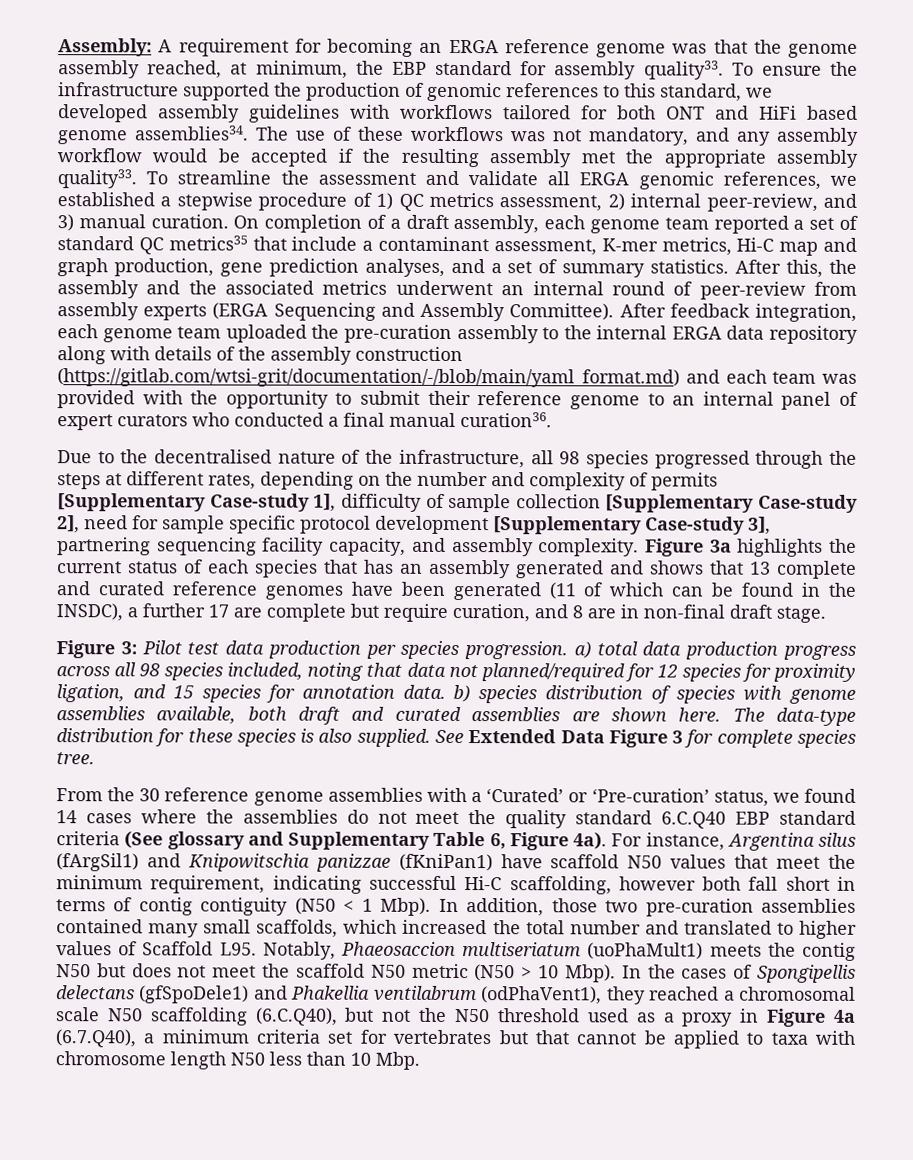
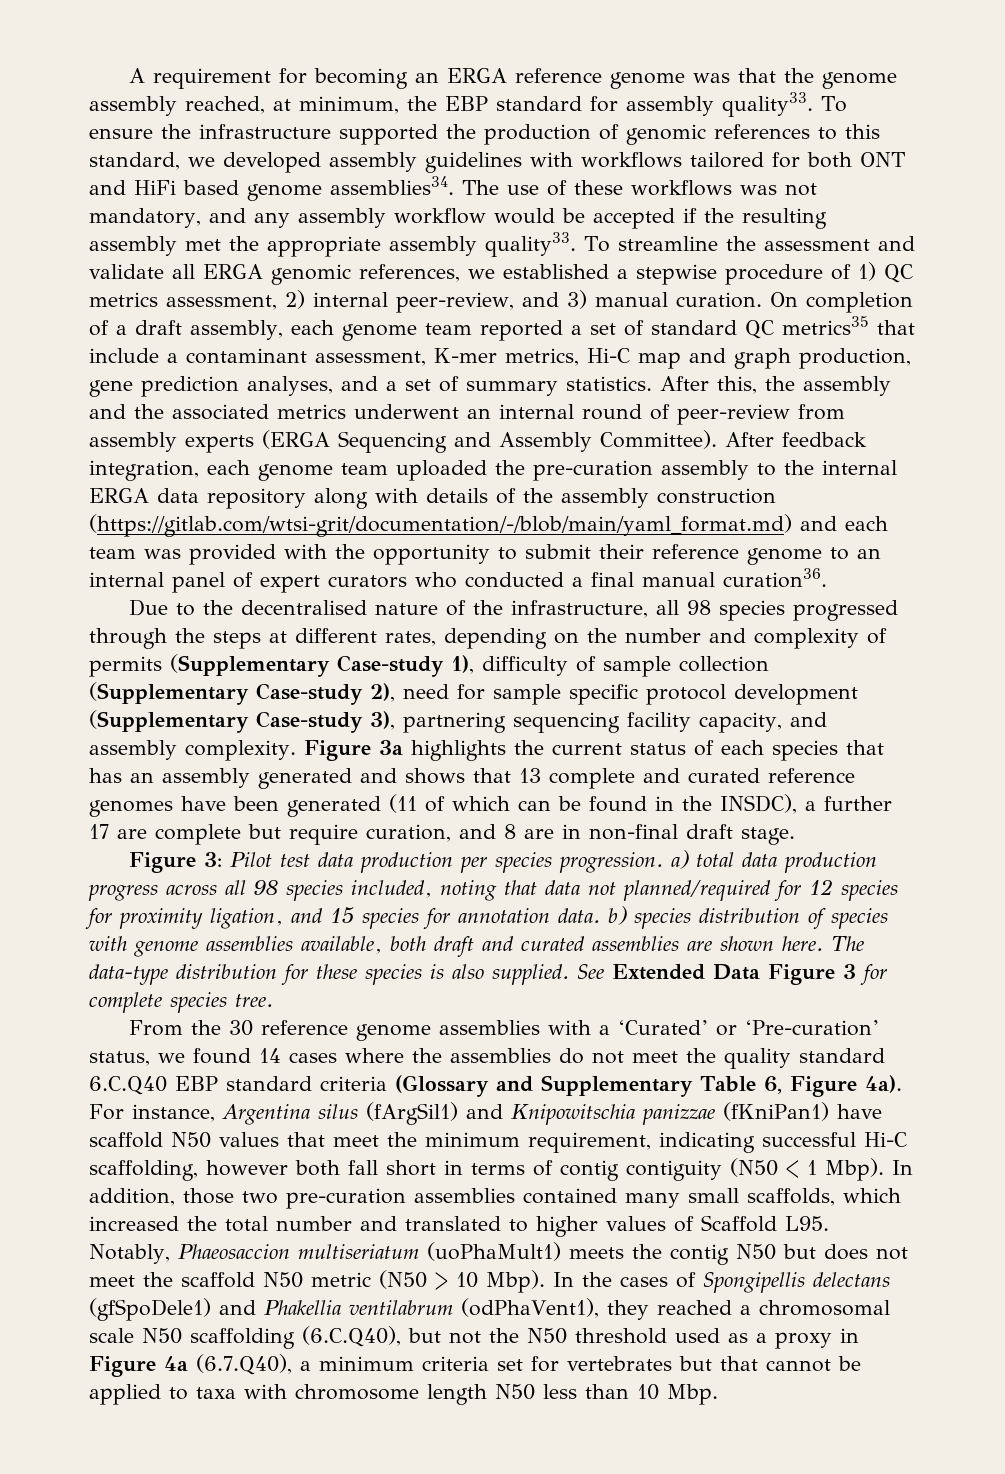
- Assembly: A requirement for becoming an ERGA reference genome was that the genome assembly reached, at minimum, the EBP standard for assembly quality33.
+ A requirement for becoming an ERGA reference genome was that the genome assembly reached, at minimum, the EBP standard for assembly quality33.
- Due to the decentralised nature of the infrastructure, all 98 species progressed through the steps at different rates, depending on the number and complexity of permits [Supplementary Case-study 1], difficulty of sample collection [Supplementary Case-study 2], need for sample specific protocol development [Supplementary Case-study 3], partnering sequencing facility capacity, and assembly complexity.
+ Due to the decentralised nature of the infrastructure, all 98 species progressed through the steps at different rates, depending on the number and complexity of permits (Supplementary Case-study 1), difficulty of sample collection (Supplementary Case-study 2), need for sample specific protocol development (Supplementary Case-study 3), partnering sequencing facility capacity, and assembly complexity.
- From the 30 reference genome assemblies with a ‘Curated’ or ‘Pre-curation’ status, we found 14 cases where the assemblies do not meet the quality standard 6.C.Q40 EBP standard criteria (See glossary and Supplementary Table 6, Figure 4a).
+ From the 30 reference genome assemblies with a ‘Curated’ or ‘Pre-curation’ status, we found 14 cases where the assemblies do not meet the quality standard 6.C.Q40 EBP standard criteria (Glossary and Supplementary Table 6, Figure 4a).

